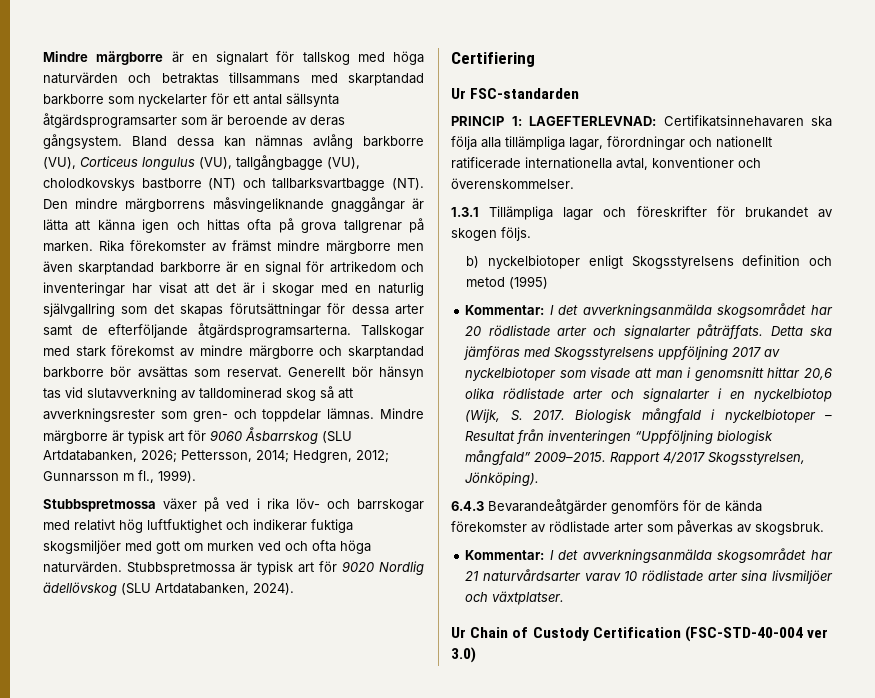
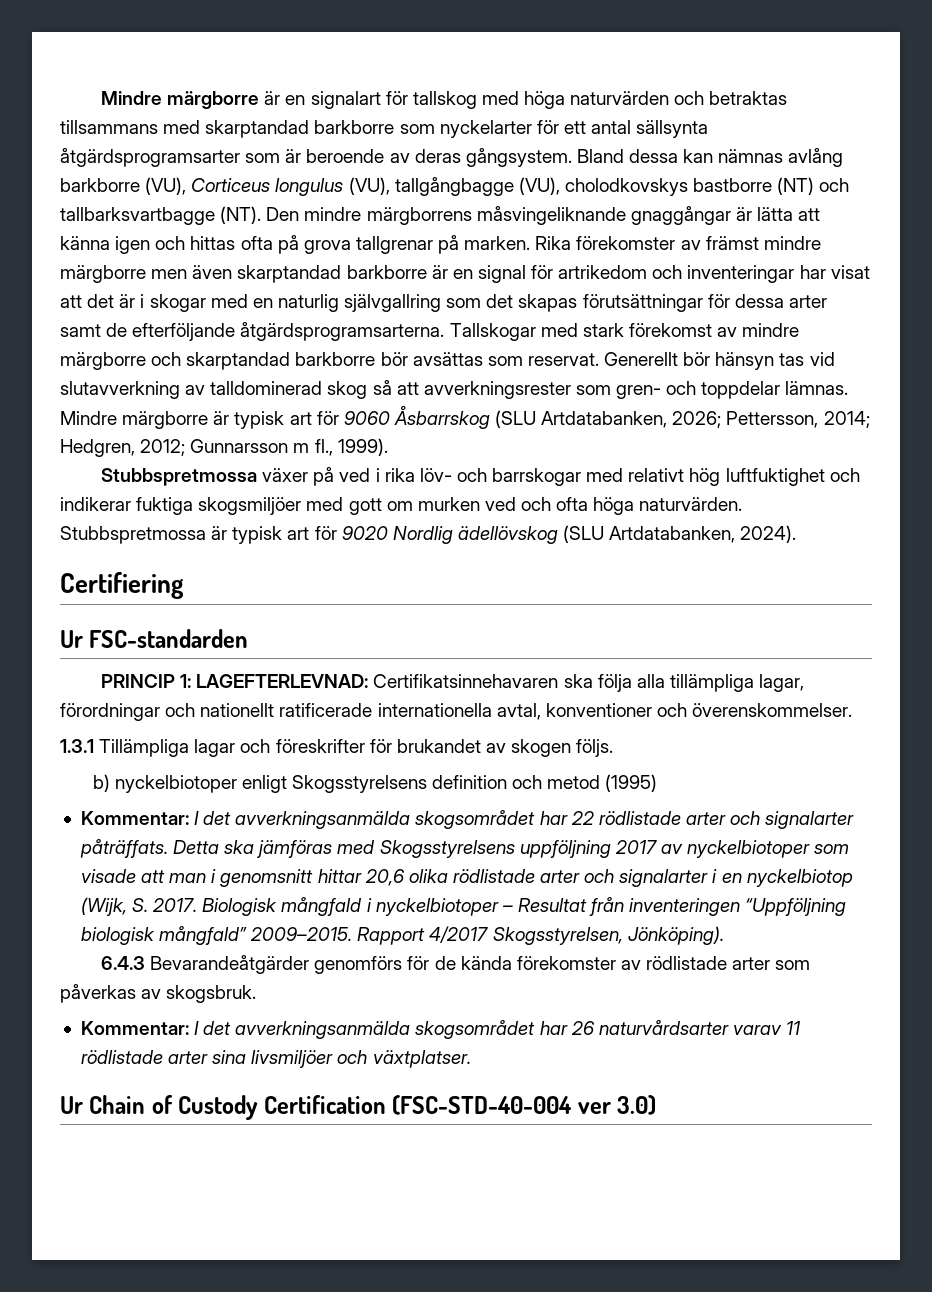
- Kommentar: I det avverkningsanmälda skogsområdet har 20 rödlistade arter och signalarter påträffats.
+ Kommentar: I det avverkningsanmälda skogsområdet har 22 rödlistade arter och signalarter påträffats.
- Kommentar: I det avverkningsanmälda skogsområdet har 21 naturvårdsarter varav 10 rödlistade arter sina livsmiljöer och växtplatser.
+ Kommentar: I det avverkningsanmälda skogsområdet har 26 naturvårdsarter varav 11 rödlistade arter sina livsmiljöer och växtplatser.

